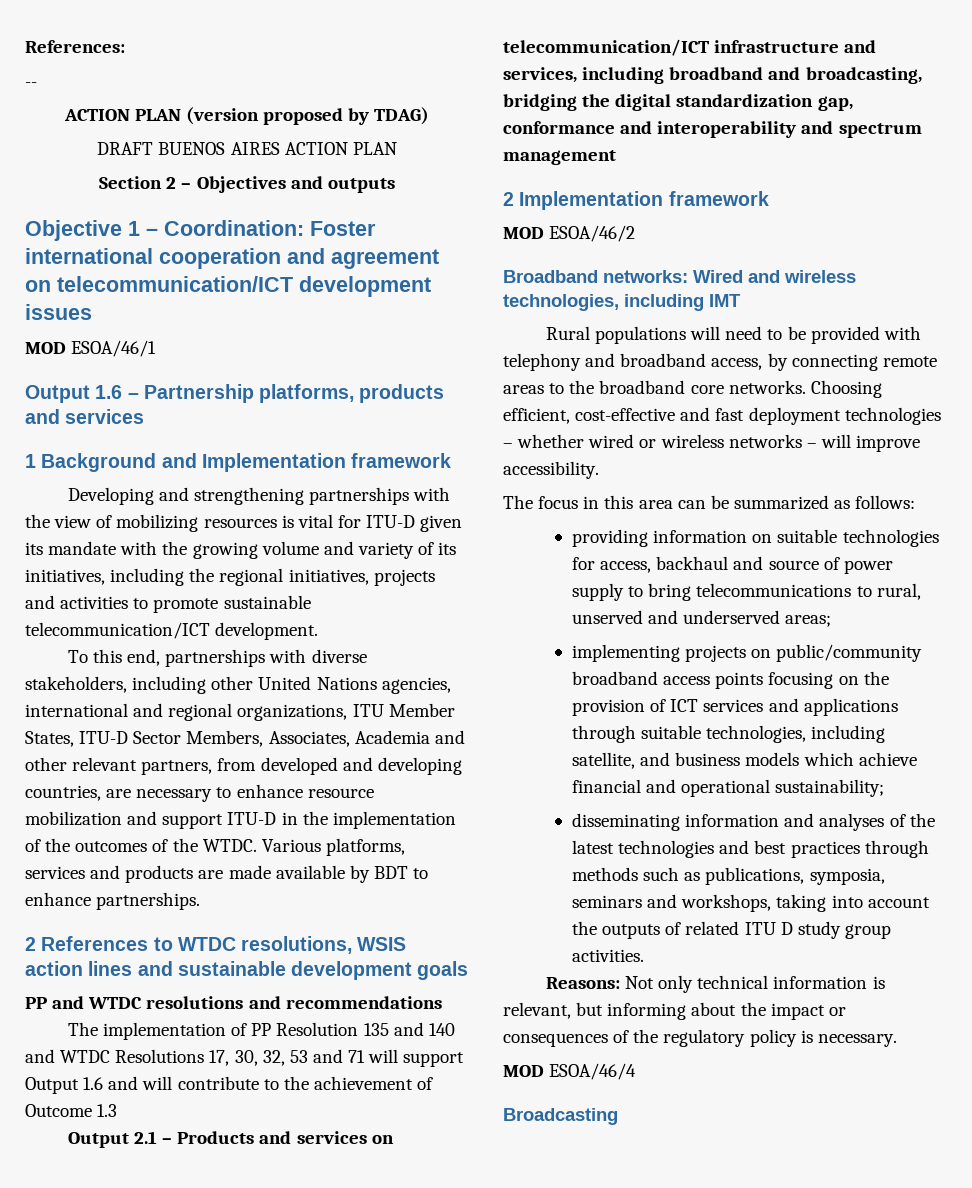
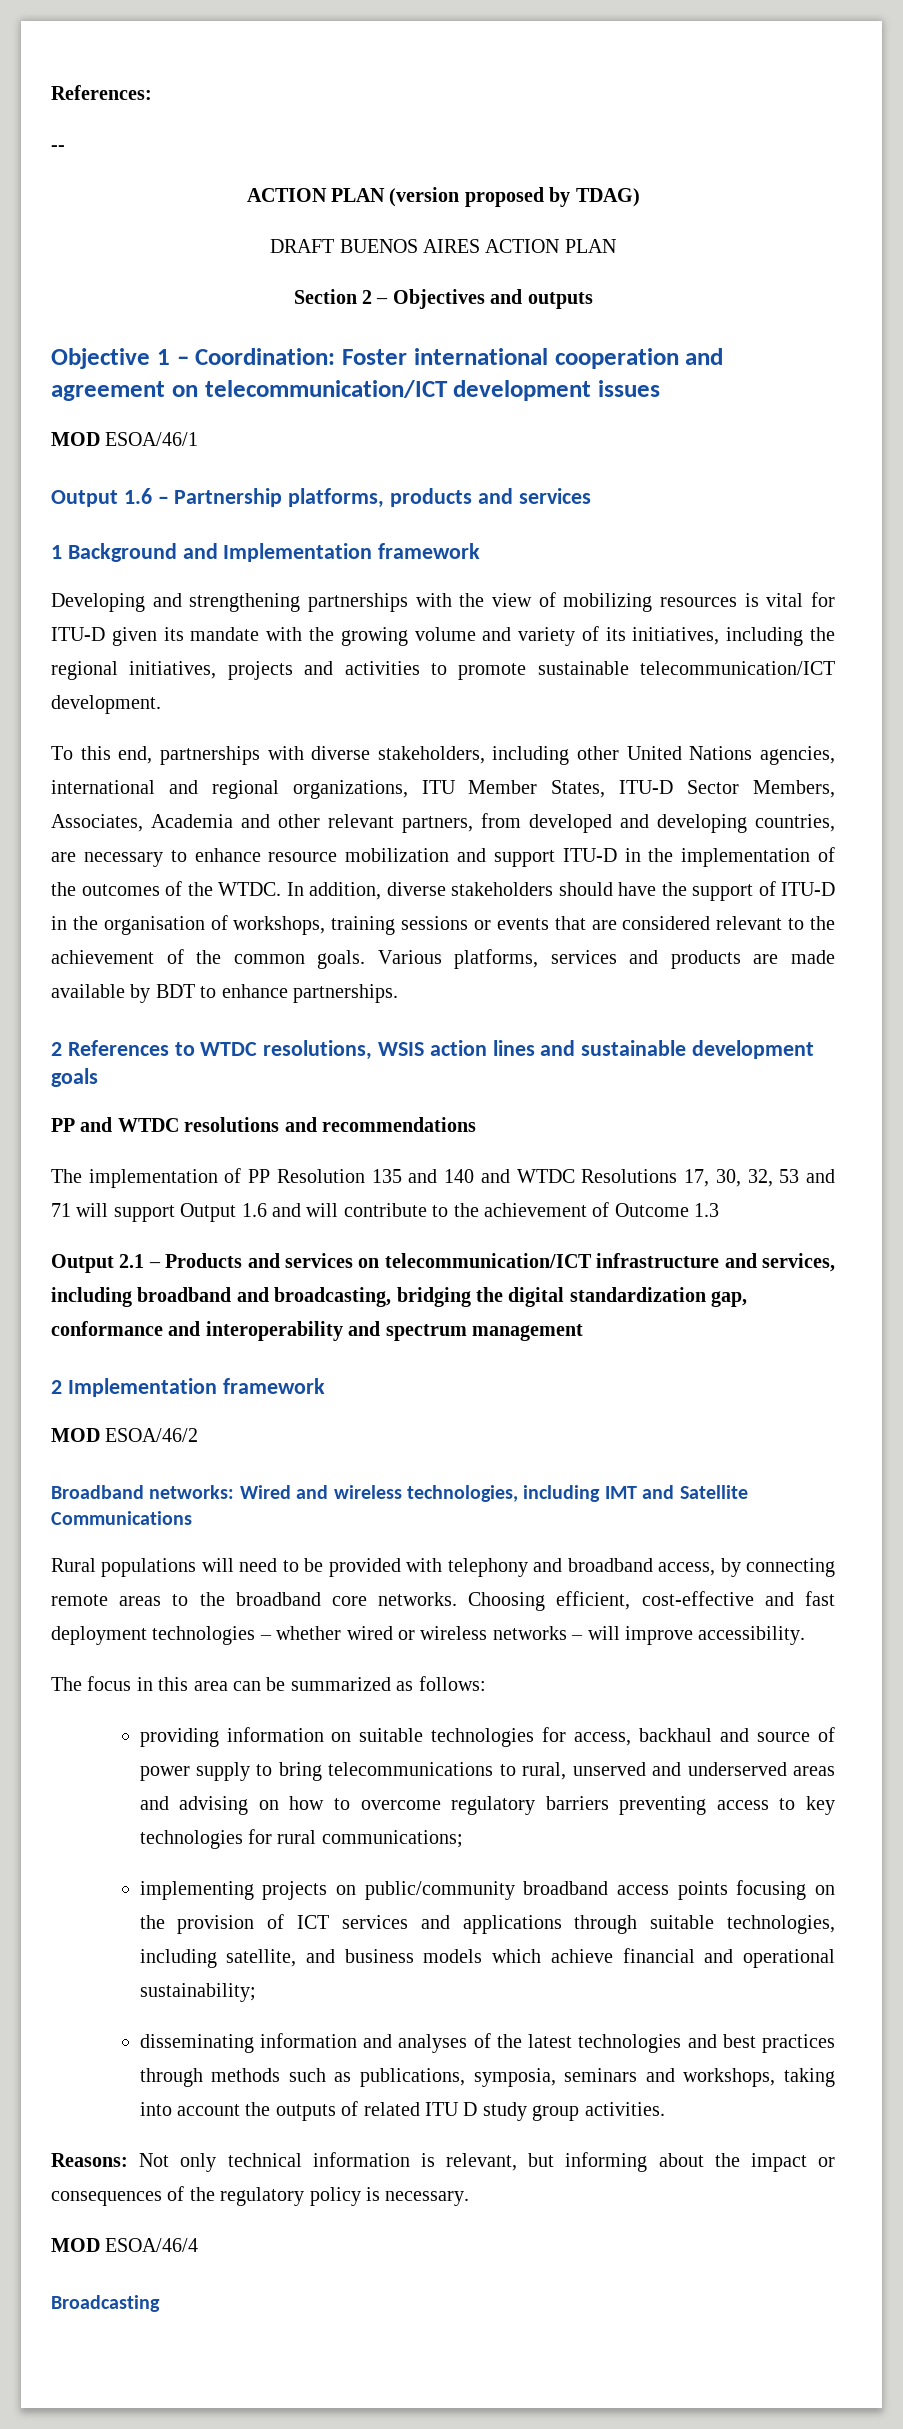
+ In addition, diverse stakeholders should have the support of ITU-D in the organisation of workshops, training sessions or events that are considered relevant to the achievement of the common goals.
- Broadband networks: Wired and wireless technologies, including IMT
+ Broadband networks: Wired and wireless technologies, including IMT and Satellite Communications
- providing information on suitable technologies for access, backhaul and source of power supply to bring telecommunications to rural, unserved and underserved areas;
+ providing information on suitable technologies for access, backhaul and source of power supply to bring telecommunications to rural, unserved and underserved areas and advising on how to overcome regulatory barriers preventing access to key technologies for rural communications;

